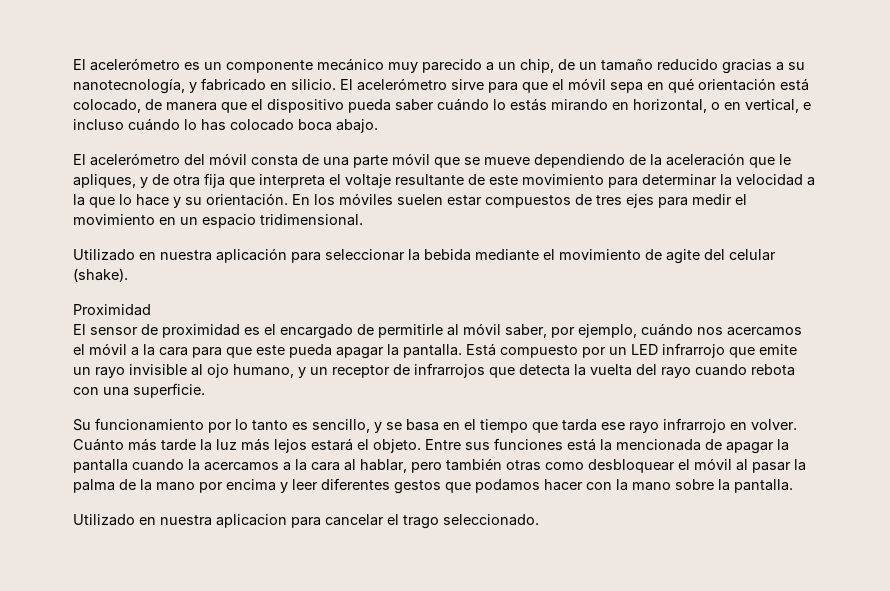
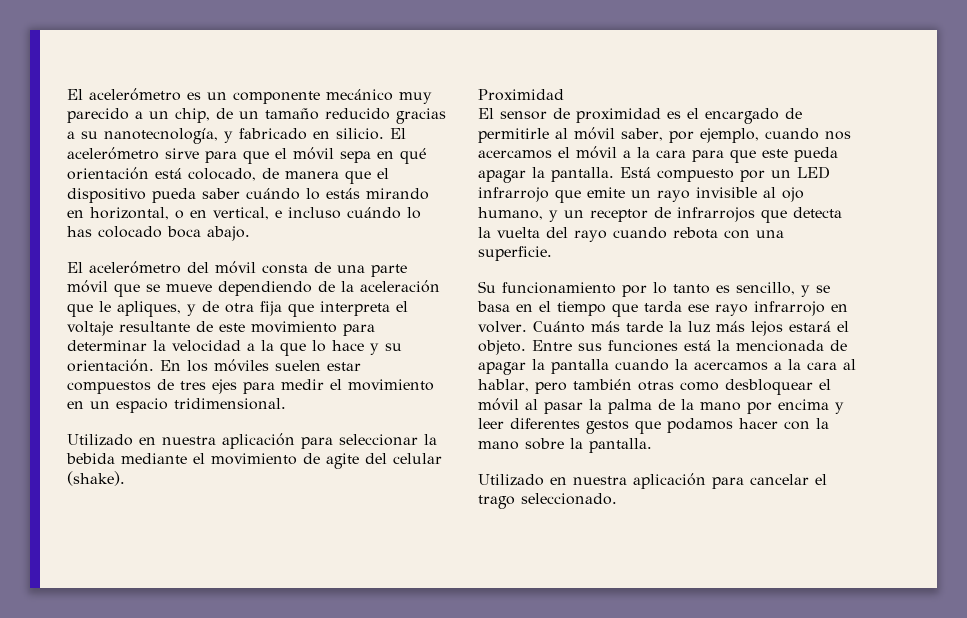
- El sensor de proximidad es el encargado de permitirle al móvil saber, por ejemplo, cuándo nos acercamos el móvil a la cara para que este pueda apagar la pantalla.
+ El sensor de proximidad es el encargado de permitirle al móvil saber, por ejemplo, cuando nos acercamos el móvil a la cara para que este pueda apagar la pantalla.
- Utilizado en nuestra aplicacion para cancelar el trago seleccionado.
+ Utilizado en nuestra aplicación para cancelar el trago seleccionado.

